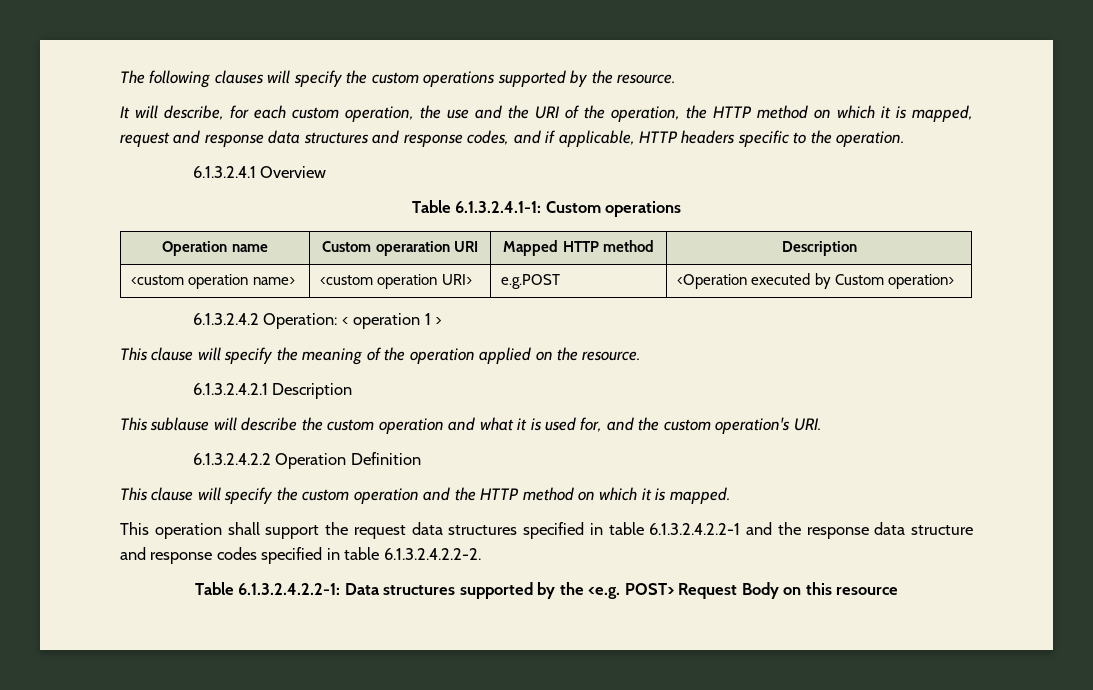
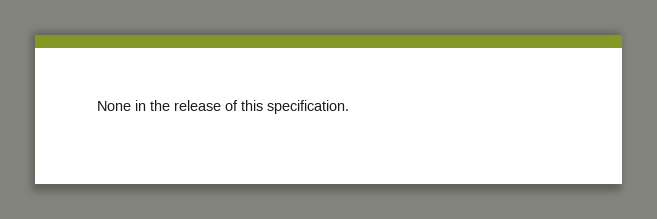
- The following clauses will specify the custom operations supported by the resource.
- It will describe, for each custom operation, the use and the URI of the operation, the HTTP method on which it is mapped, request and response data structures and response codes, and if applicable, HTTP headers specific to the operation.
- 6.1.3.2.4.1 Overview
- Table 6.1.3.2.4.1-1: Custom operations
- Operation name | Custom operaration URI | Mapped HTTP method | Description
- <custom operation name> | <custom operation URI> | e.g.POST | <Operation executed by Custom operation>
- 6.1.3.2.4.2 Operation: < operation 1 >
- This clause will specify the meaning of the operation applied on the resource.
- 6.1.3.2.4.2.1 Description
- This sublause will describe the custom operation and what it is used for, and the custom operation's URI.
- 6.1.3.2.4.2.2 Operation Definition
- This clause will specify the custom operation and the HTTP method on which it is mapped.
- This operation shall support the request data structures specified in table 6.1.3.2.4.2.2-1 and the response data structure and response codes specified in table 6.1.3.2.4.2.2-2.
- Table 6.1.3.2.4.2.2-1: Data structures supported by the <e.g. POST> Request Body on this resource
+ None in the release of this specification.

